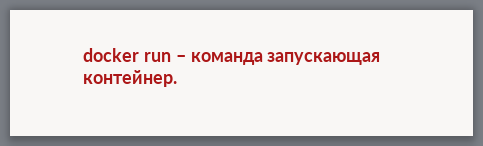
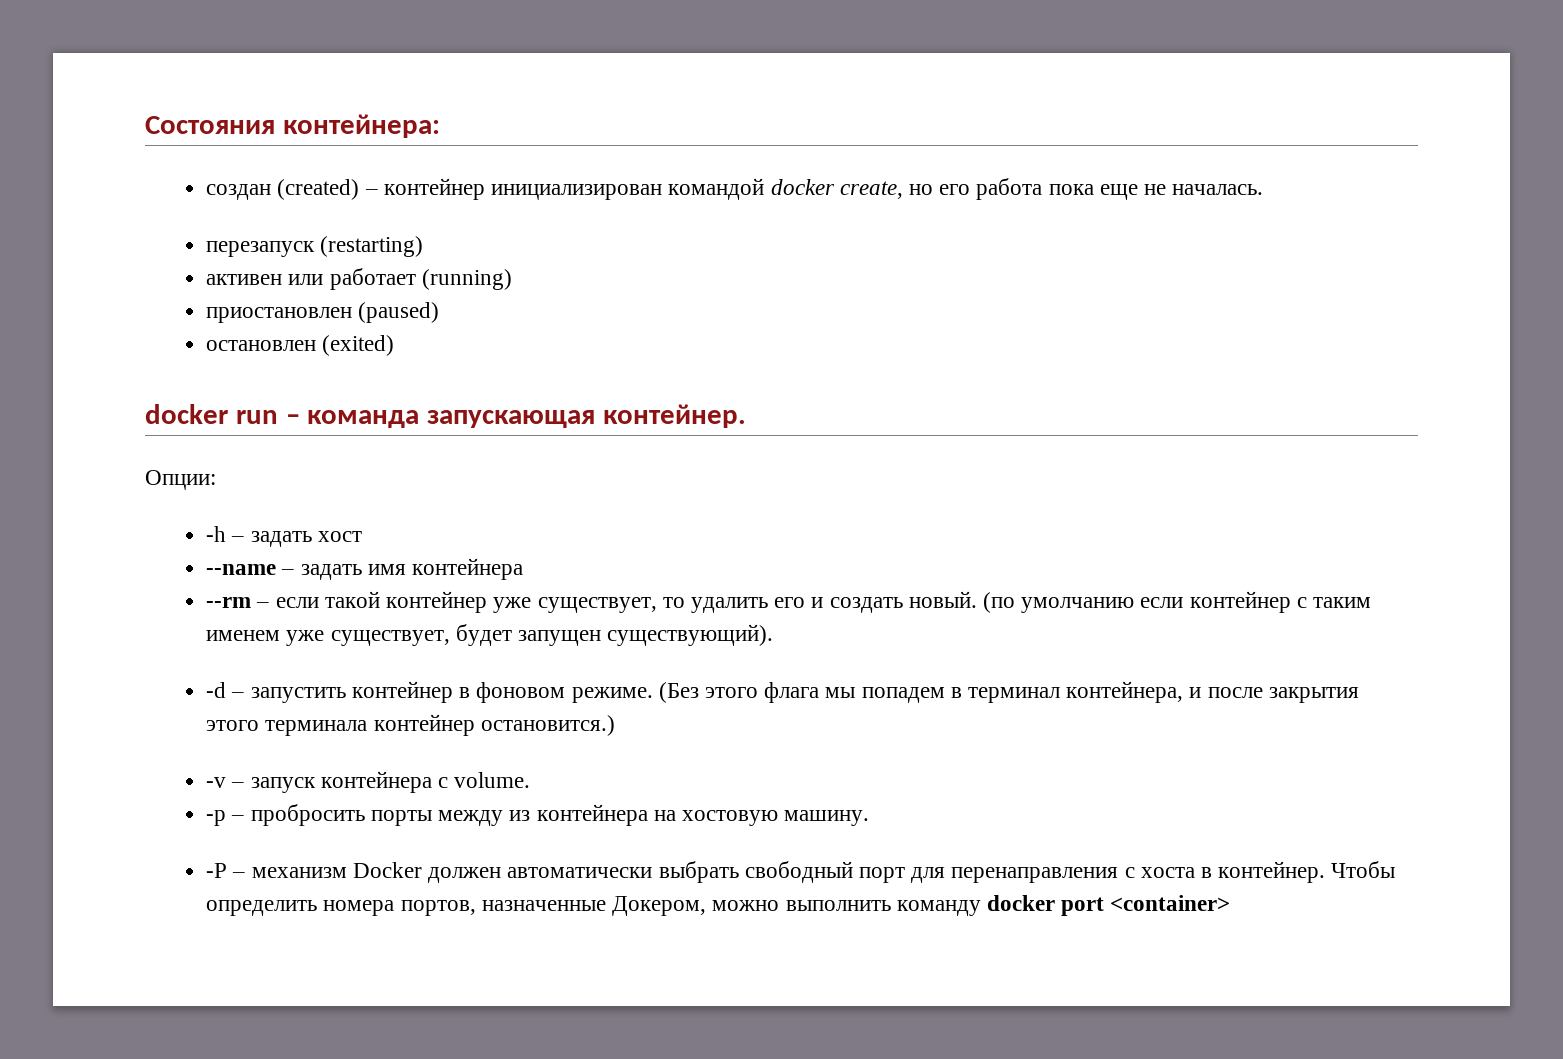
+ Состояния контейнера:
+ создан (created) – контейнер инициализирован командой docker create, но его работа пока еще не началась.
+ перезапуск (restarting)
+ активен или работает (running)
+ приостановлен (paused)
+ остановлен (exited)
+ Опции:
+ -h – задать хост
+ --name – задать имя контейнера
+ --rm – если такой контейнер уже существует, то удалить его и создать новый. (по умолчанию если контейнер с таким именем уже существует, будет запущен существующий).
+ -d – запустить контейнер в фоновом режиме. (Без этого флага мы попадем в терминал контейнера, и после закрытия этого терминала контейнер остановится.)
+ -v – запуск контейнера с volume.
+ -p – пробросить порты между из контейнера на хостовую машину.
+ -P – механизм Docker должен автоматически выбрать свободный порт для перенаправления с хоста в контейнер. Чтобы определить номера портов, назначенные Докером, можно выполнить команду docker port <container>

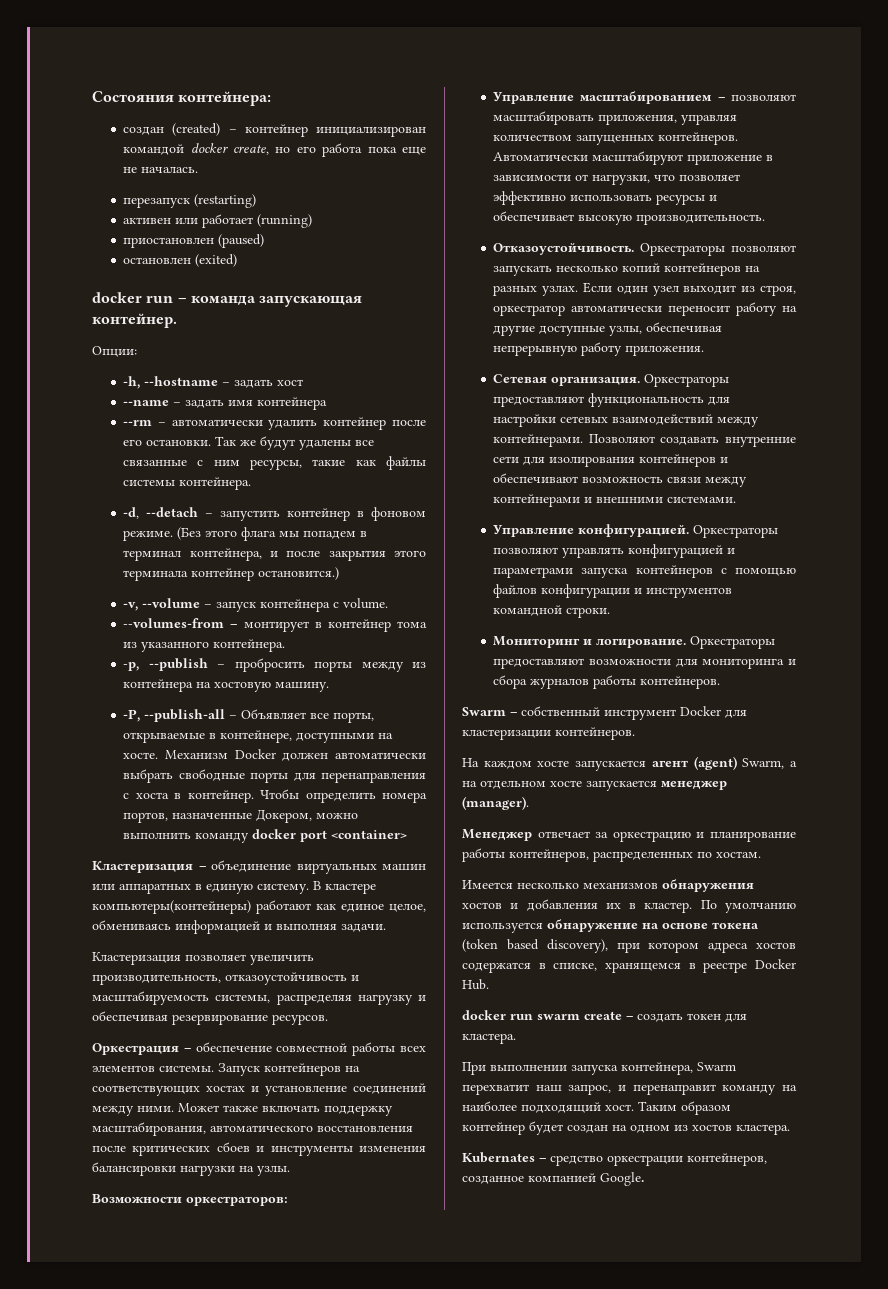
- -h – задать хост
+ -h, --hostname – задать хост
- --rm – если такой контейнер уже существует, то удалить его и создать новый. (по умолчанию если контейнер с таким именем уже существует, будет запущен существующий).
- -d – запустить контейнер в фоновом режиме.
+ --rm – автоматически удалить контейнер после его остановки. Так же будут удалены все связанные с ним ресурсы, такие как файлы системы контейнера.
+ -d, --detach – запустить контейнер в фоновом режиме.
- -v – запуск контейнера с volume.
+ -v, --volume – запуск контейнера с volume.
- -p – пробросить порты между из контейнера на хостовую машину.
+ --volumes-from – монтирует в контейнер тома из указанного контейнера.
+ -p, --publish – пробросить порты между из контейнера на хостовую машину.
- -P – механизм Docker должен автоматически выбрать свободный порт для перенаправления с хоста в контейнер.
+ -P, --publish-all – Объявляет все порты, открываемые в контейнере, доступными на хосте. Механизм Docker должен автоматически выбрать свободные порты для перенаправления с хоста в контейнер.
+ Кластеризация – объединение виртуальных машин или аппаратных в единую систему. В кластере компьютеры(контейнеры) работают как единое целое, обмениваясь информацией и выполняя задачи.
+ Кластеризация позволяет увеличить производительность, отказоустойчивость и масштабируемость системы, распределяя нагрузку и обеспечивая резервирование ресурсов.
+ Оркестрация – обеспечение совместной работы всех элементов системы. Запуск контейнеров на соответствующих хостах и установление соединений между ними. Может также включать поддержку масштабирования, автоматического восстановления после критических сбоев и инструменты изменения балансировки нагрузки на узлы.
+ Возможности оркестраторов:
+ Управление масштабированием – позволяют масштабировать приложения, управляя количеством запущенных контейнеров. Автоматически масштабируют приложение в зависимости от нагрузки, что позволяет эффективно использовать ресурсы и обеспечивает высокую производительность.
+ Отказоустойчивость. Оркестраторы позволяют запускать несколько копий контейнеров на разных узлах. Если один узел выходит из строя, оркестратор автоматически переносит работу на другие доступные узлы, обеспечивая непрерывную работу приложения.
+ Сетевая организация. Оркестраторы предоставляют функциональность для настройки сетевых взаимодействий между контейнерами. Позволяют создавать внутренние сети для изолирования контейнеров и обеспечивают возможность связи между контейнерами и внешними системами.
+ Управление конфигурацией. Оркестраторы позволяют управлять конфигурацией и параметрами запуска контейнеров с помощью файлов конфигурации и инструментов командной строки.
+ Мониторинг и логирование. Оркестраторы предоставляют возможности для мониторинга и сбора журналов работы контейнеров.
+ Swarm – собственный инструмент Docker для кластеризации контейнеров.
+ На каждом хосте запускается агент (agent) Swarm, а на отдельном хосте запускается менеджер (manager).
+ Менеджер отвечает за оркестрацию и планирование работы контейнеров, распределенных по хостам.
+ Имеется несколько механизмов обнаружения хостов и добавления их в кластер. По умолчанию используется обнаружение на основе токена (token based discovery), при котором адреса хостов содержатся в списке, хранящемся в реестре Docker Hub.
+ docker run swarm create – создать токен для кластера.
+ При выполнении запуска контейнера, Swarm перехватит наш запрос, и перенаправит команду на наиболее подходящий хост. Таким образом контейнер будет создан на одном из хостов кластера.
+ Kubernates – средство оркестрации контейнеров, созданное компанией Google.

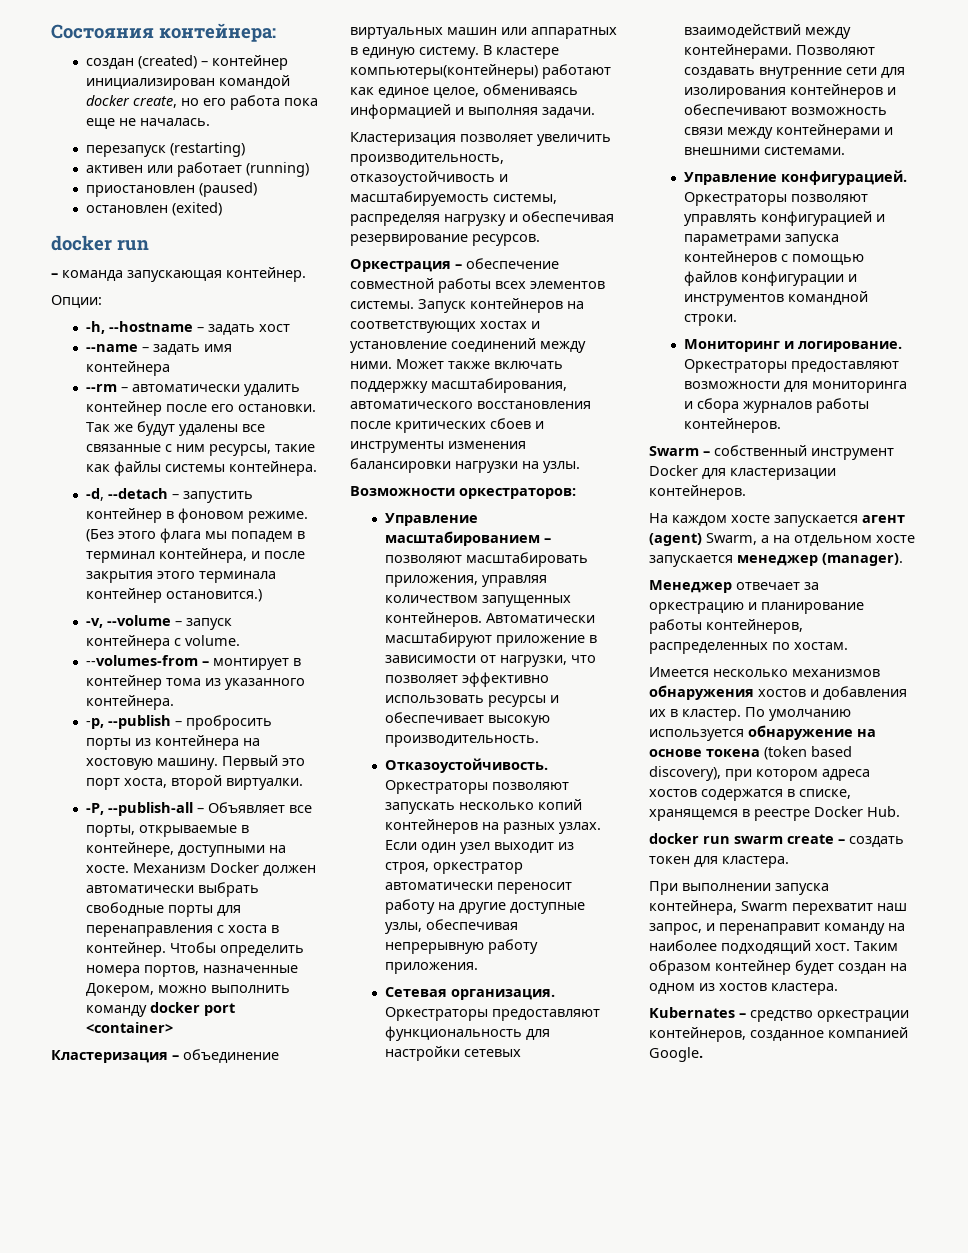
  остановлен (exited)
- docker run – команда запускающая контейнер.
+ docker run
+ – команда запускающая контейнер.
- -p, --publish – пробросить порты между из контейнера на хостовую машину.
+ -p, --publish – пробросить порты из контейнера на хостовую машину. Первый это порт хоста, второй виртуалки.

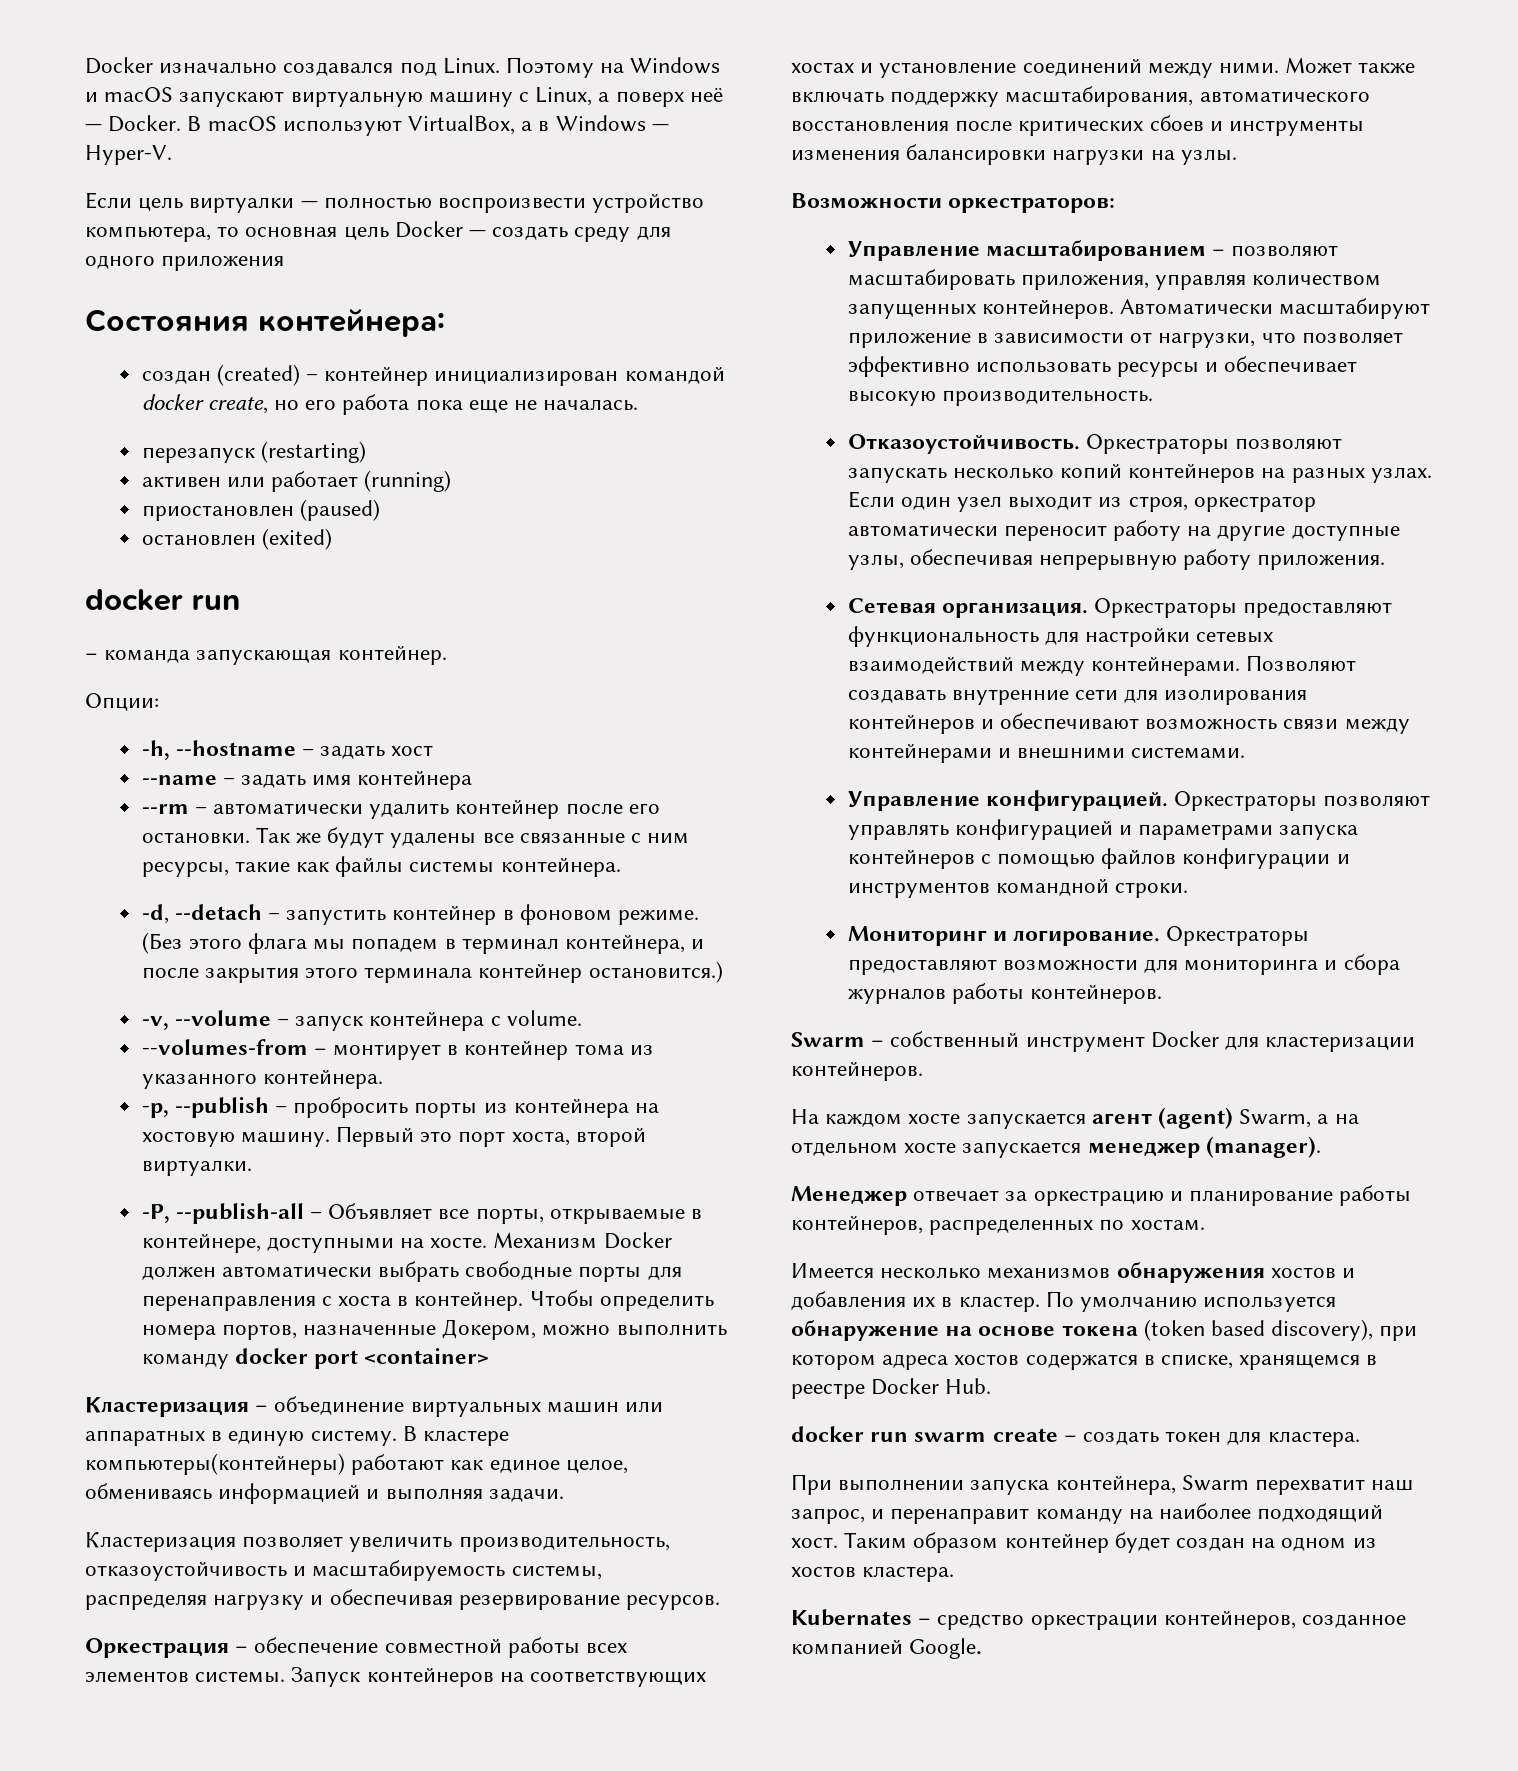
+ Docker изначально создавался под Linux. Поэтому на Windows и macOS запускают виртуальную машину с Linux, а поверх неё — Docker. В macOS используют VirtualBox, а в Windows — Hyper-V.
+ Если цель виртуалки — полностью воспроизвести устройство компьютера, то основная цель Docker — создать среду для одного приложения

